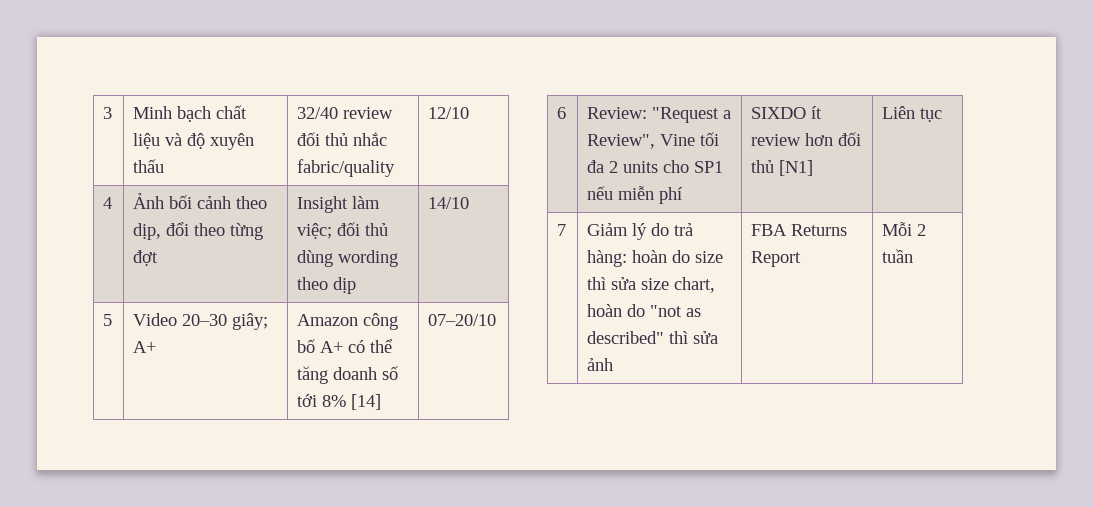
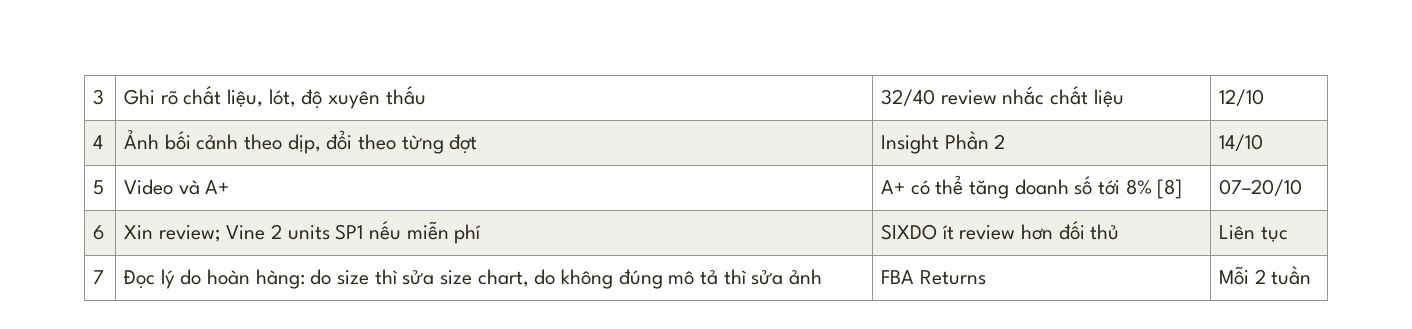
- 3 | Minh bạch chất liệu và độ xuyên thấu | 32/40 review đối thủ nhắc fabric/quality | 12/10
+ 3 | Ghi rõ chất liệu, lót, độ xuyên thấu | 32/40 review nhắc chất liệu | 12/10
- 4 | Ảnh bối cảnh theo dịp, đổi theo từng đợt | Insight làm việc; đối thủ dùng wording theo dịp | 14/10
+ 4 | Ảnh bối cảnh theo dịp, đổi theo từng đợt | Insight Phần 2 | 14/10
- 5 | Video 20–30 giây; A+ | Amazon công bố A+ có thể tăng doanh số tới 8% [14] | 07–20/10
+ 5 | Video và A+ | A+ có thể tăng doanh số tới 8% [8] | 07–20/10
- 6 | Review: "Request a Review", Vine tối đa 2 units cho SP1 nếu miễn phí | SIXDO ít review hơn đối thủ [N1] | Liên tục
+ 6 | Xin review; Vine 2 units SP1 nếu miễn phí | SIXDO ít review hơn đối thủ | Liên tục
- 7 | Giảm lý do trả hàng: hoàn do size thì sửa size chart, hoàn do "not as described" thì sửa ảnh | FBA Returns Report | Mỗi 2 tuần
+ 7 | Đọc lý do hoàn hàng: do size thì sửa size chart, do không đúng mô tả thì sửa ảnh | FBA Returns | Mỗi 2 tuần

